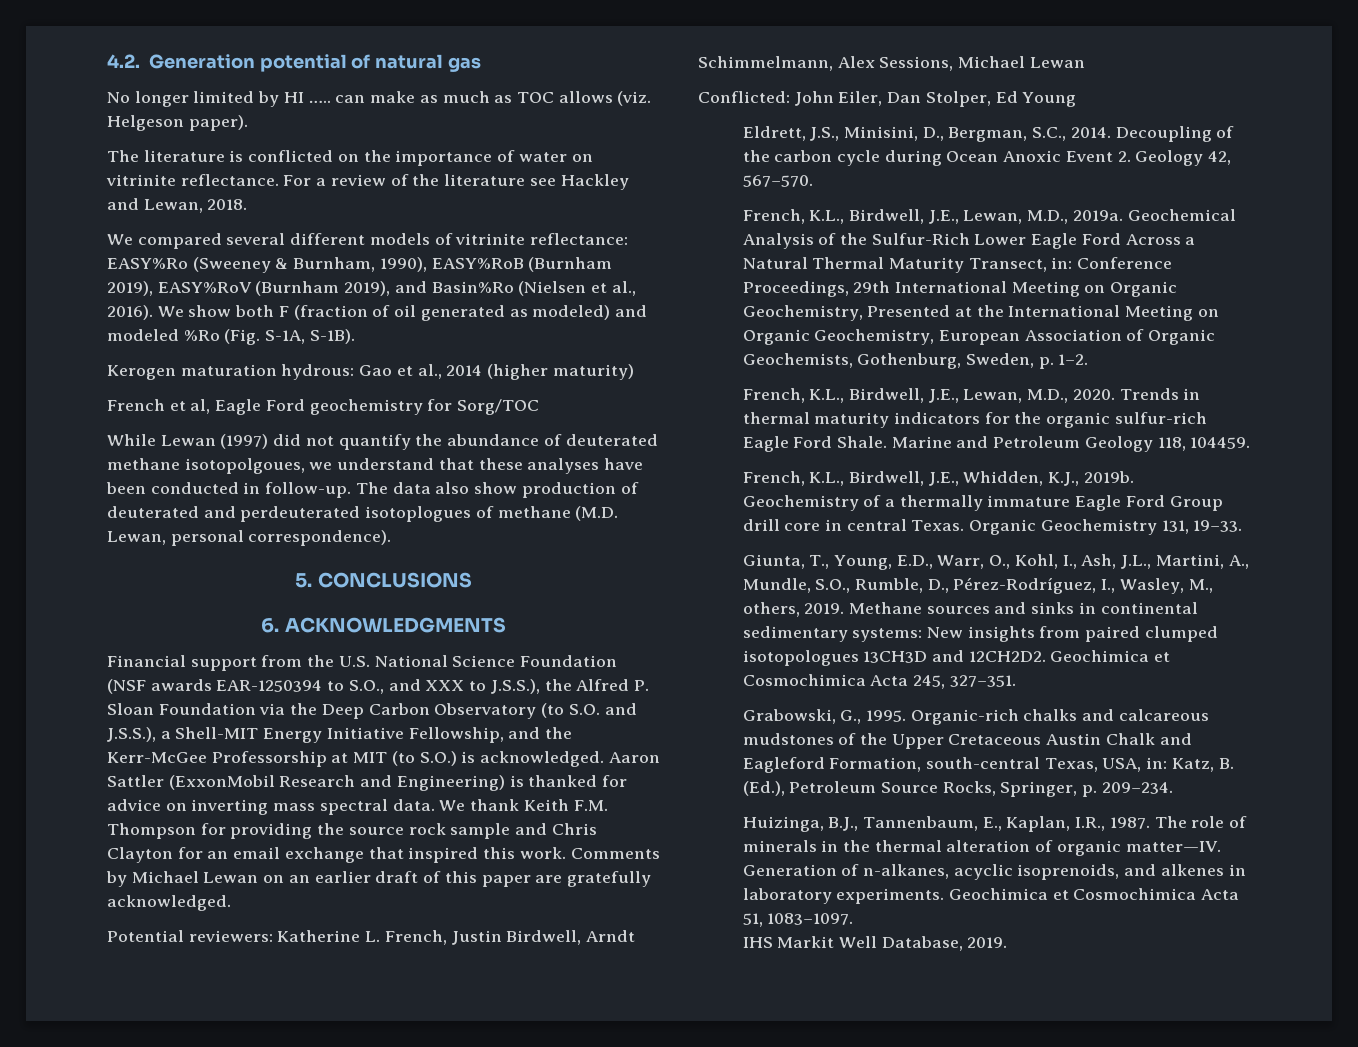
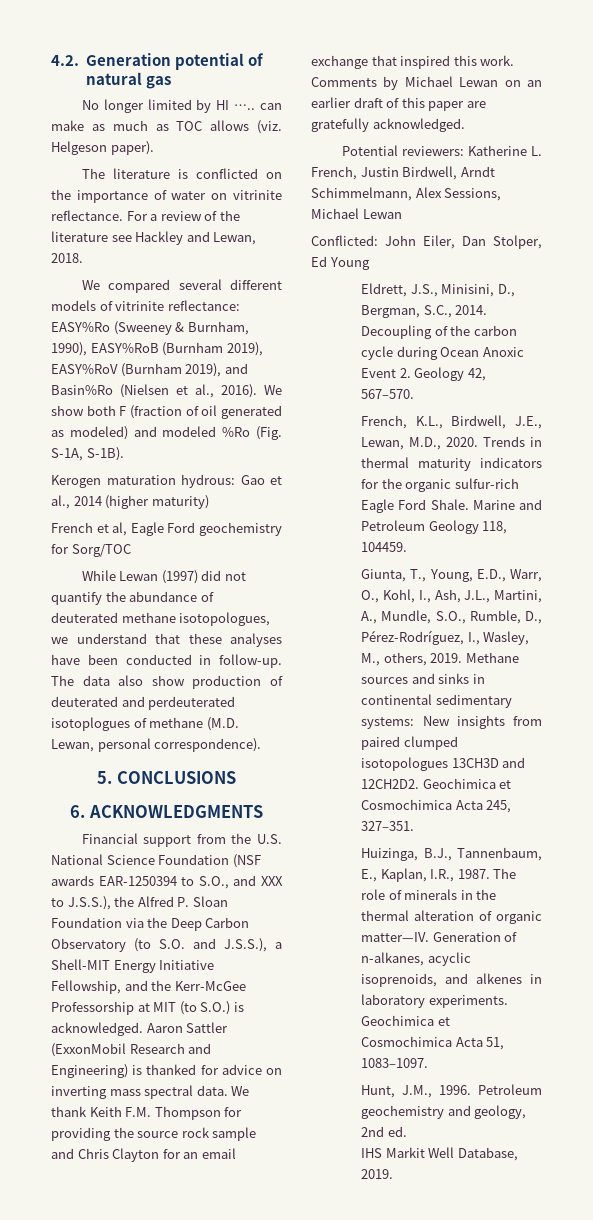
- While Lewan (1997) did not quantify the abundance of deuterated methane isotopolgoues, we understand that these analyses have been conducted in follow-up.
+ While Lewan (1997) did not quantify the abundance of deuterated methane isotopologues, we understand that these analyses have been conducted in follow-up.
- French, K.L., Birdwell, J.E., Lewan, M.D., 2019a. Geochemical Analysis of the Sulfur-Rich Lower Eagle Ford Across a Natural Thermal Maturity Transect, in: Conference Proceedings, 29th International Meeting on Organic Geochemistry, Presented at the International Meeting on Organic Geochemistry, European Association of Organic Geochemists, Gothenburg, Sweden, p. 1–2.
- French, K.L., Birdwell, J.E., Whidden, K.J., 2019b. Geochemistry of a thermally immature Eagle Ford Group drill core in central Texas. Organic Geochemistry 131, 19–33.
- Grabowski, G., 1995. Organic-rich chalks and calcareous mudstones of the Upper Cretaceous Austin Chalk and Eagleford Formation, south-central Texas, USA, in: Katz, B. (Ed.), Petroleum Source Rocks, Springer, p. 209–234.
+ Hunt, J.M., 1996. Petroleum geochemistry and geology, 2nd ed.

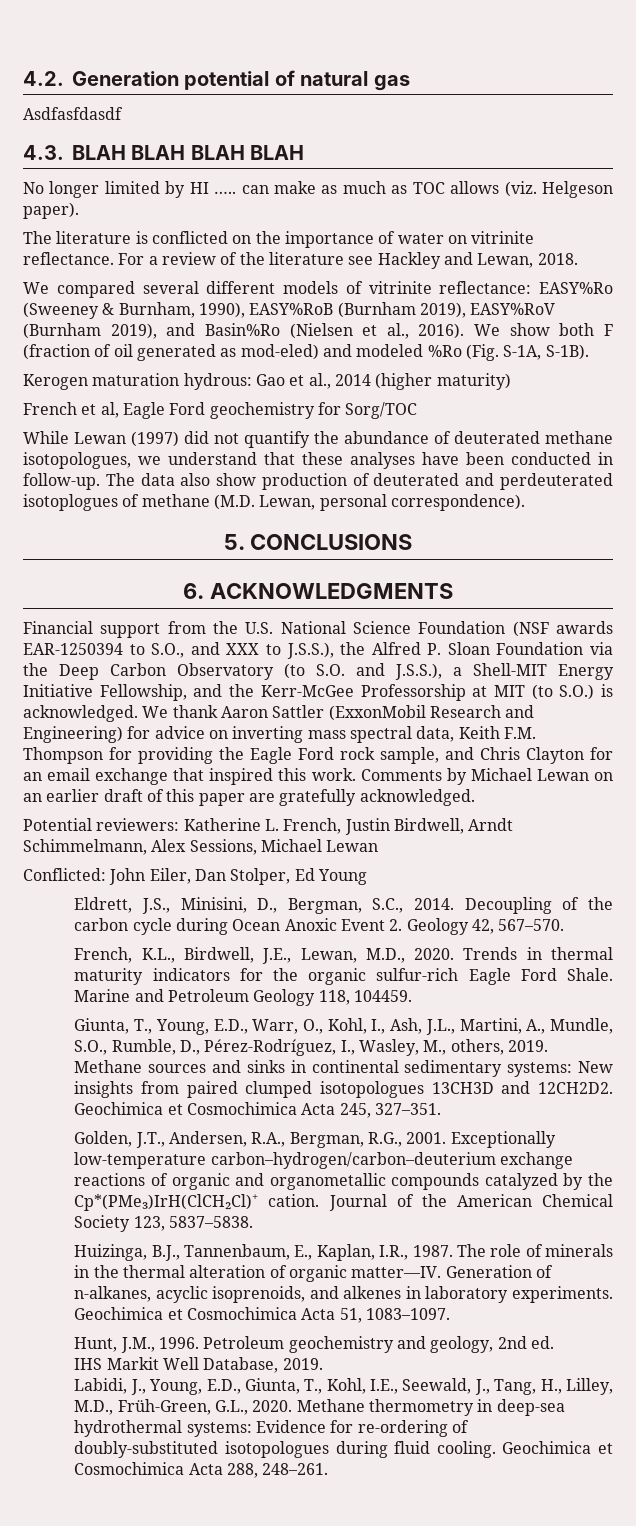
+ Asdfasfdasdf
+ 4.3. BLAH BLAH BLAH BLAH
- We show both F (fraction of oil generated as modeled) and modeled %Ro (Fig. S-1A, S-1B).
+ We show both F (fraction of oil generated as mod-eled) and modeled %Ro (Fig. S-1A, S-1B).
- Aaron Sattler (ExxonMobil Research and Engineering) is thanked for advice on inverting mass spectral data. We thank Keith F.M. Thompson for providing the source rock sample and Chris Clayton for an email exchange that inspired this work.
+ We thank Aaron Sattler (ExxonMobil Research and Engineering) for advice on inverting mass spectral data, Keith F.M. Thompson for providing the Eagle Ford rock sample, and Chris Clayton for an email exchange that inspired this work.
+ Golden, J.T., Andersen, R.A., Bergman, R.G., 2001. Exceptionally low-temperature carbon–hydrogen/carbon–deuterium exchange reactions of organic and organometallic compounds catalyzed by the Cp*(PMe₃)IrH(ClCH₂Cl)+ cation. Journal of the American Chemical Society 123, 5837–5838.
+ Labidi, J., Young, E.D., Giunta, T., Kohl, I.E., Seewald, J., Tang, H., Lilley, M.D., Früh-Green, G.L., 2020. Methane thermometry in deep-sea hydrothermal systems: Evidence for re-ordering of doubly-substituted isotopologues during fluid cooling. Geochimica et Cosmochimica Acta 288, 248–261.

